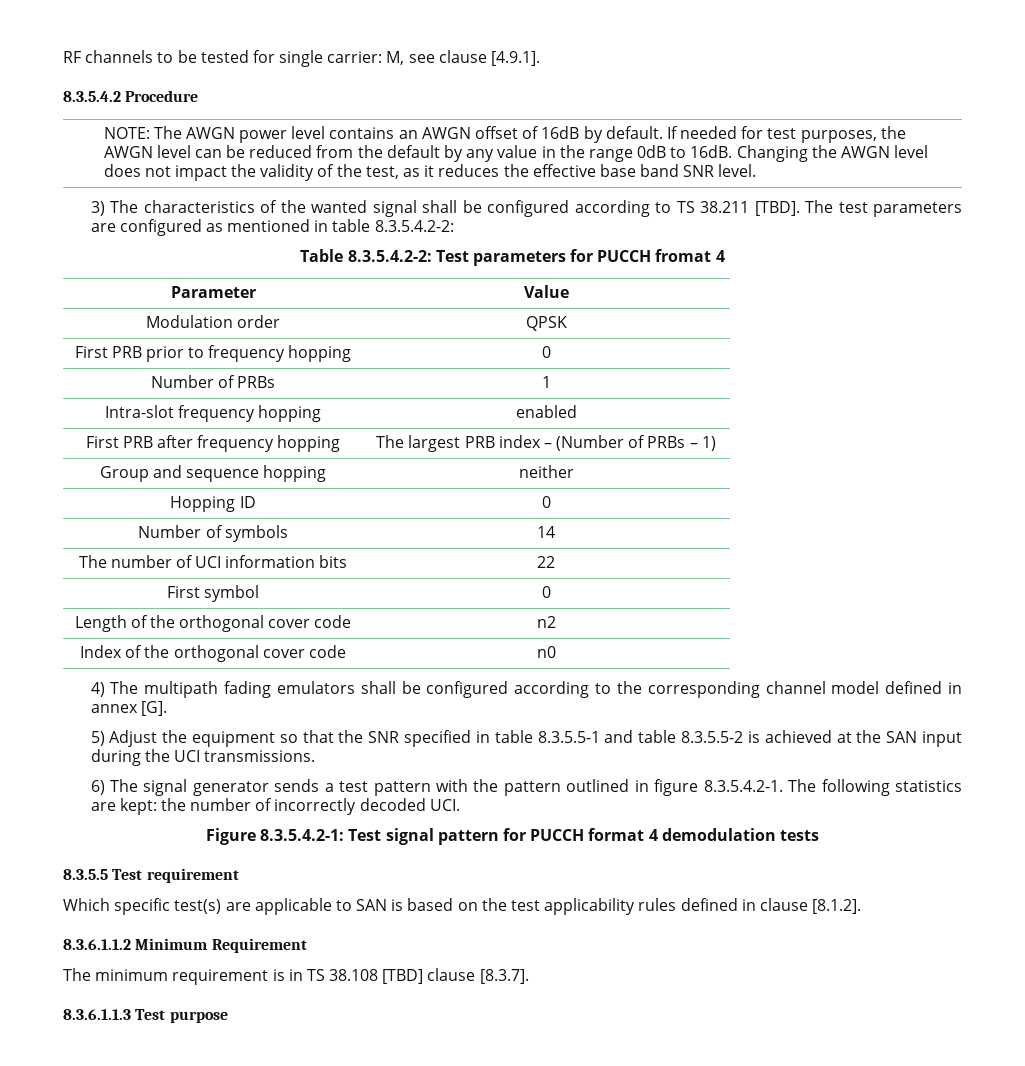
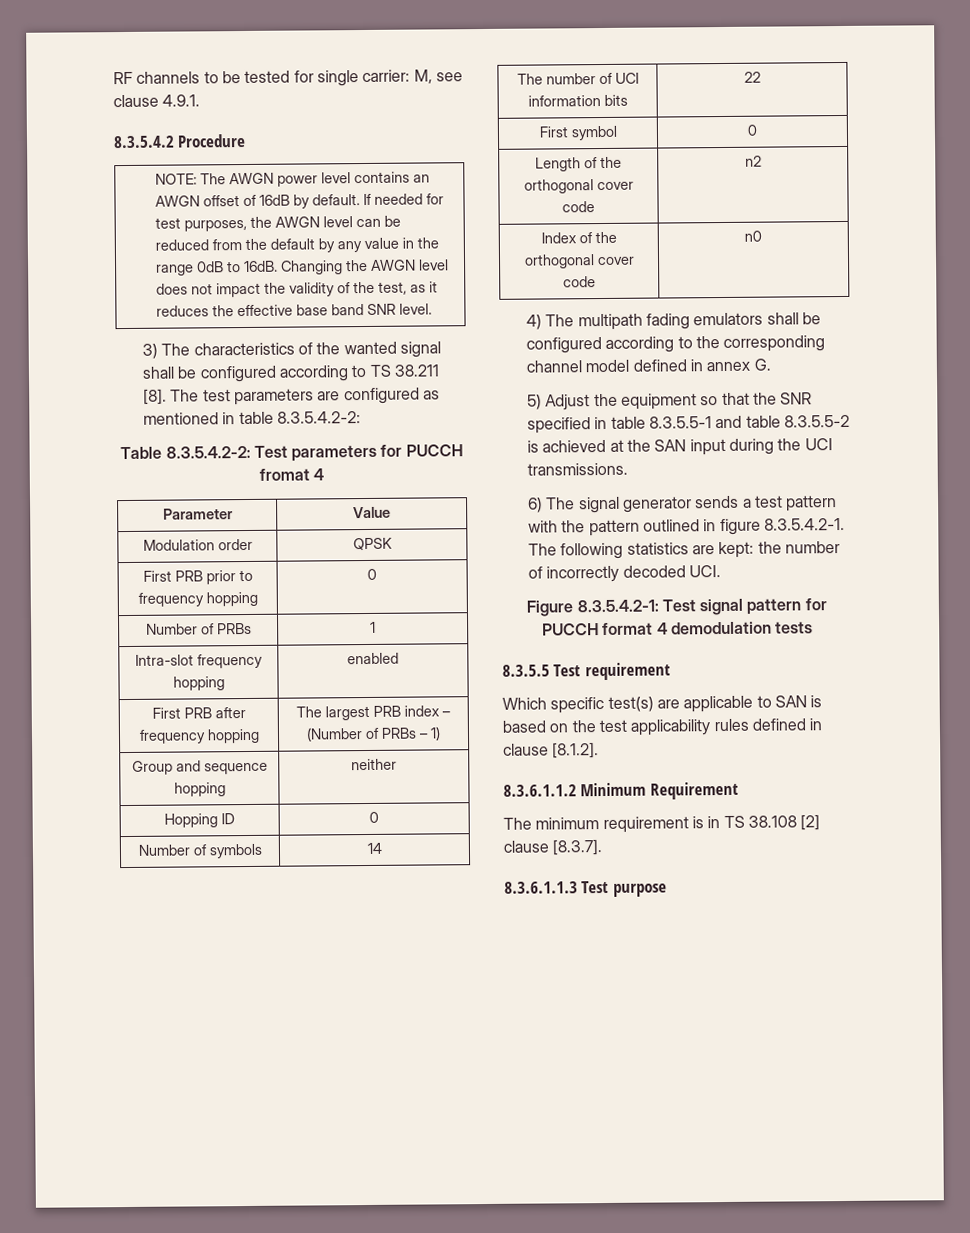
- RF channels to be tested for single carrier: M, see clause [4.9.1].
+ RF channels to be tested for single carrier: M, see clause 4.9.1.
- 3) The characteristics of the wanted signal shall be configured according to TS 38.211 [TBD].
+ 3) The characteristics of the wanted signal shall be configured according to TS 38.211 [8].
- 4) The multipath fading emulators shall be configured according to the corresponding channel model defined in annex [G].
+ 4) The multipath fading emulators shall be configured according to the corresponding channel model defined in annex G.
- The minimum requirement is in TS 38.108 [TBD] clause [8.3.7].
+ The minimum requirement is in TS 38.108 [2] clause [8.3.7].

